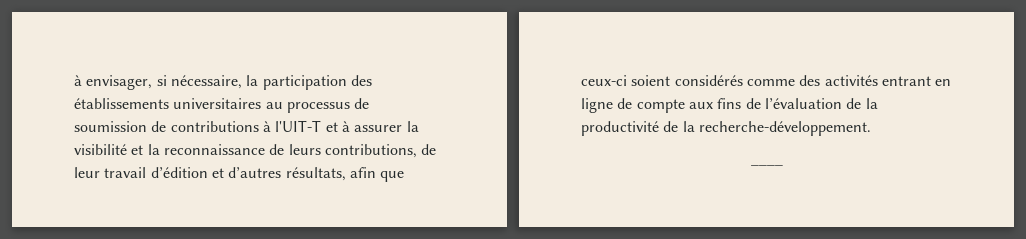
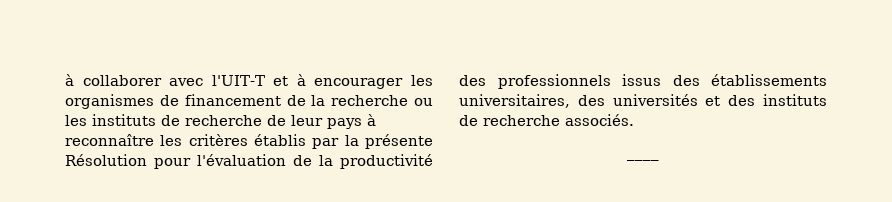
- à envisager, si nécessaire, la participation des établissements universitaires au processus de soumission de contributions à l'UIT-T et à assurer la visibilité et la reconnaissance de leurs contributions, de leur travail d’édition et d’autres résultats, afin que ceux-ci soient considérés comme des activités entrant en ligne de compte aux fins de l’évaluation de la productivité de la recherche-développement.
+ à collaborer avec l'UIT-T et à encourager les organismes de financement de la recherche ou les instituts de recherche de leur pays à reconnaître les critères établis par la présente Résolution pour l'évaluation de la productivité des professionnels issus des établissements universitaires, des universités et des instituts de recherche associés.

